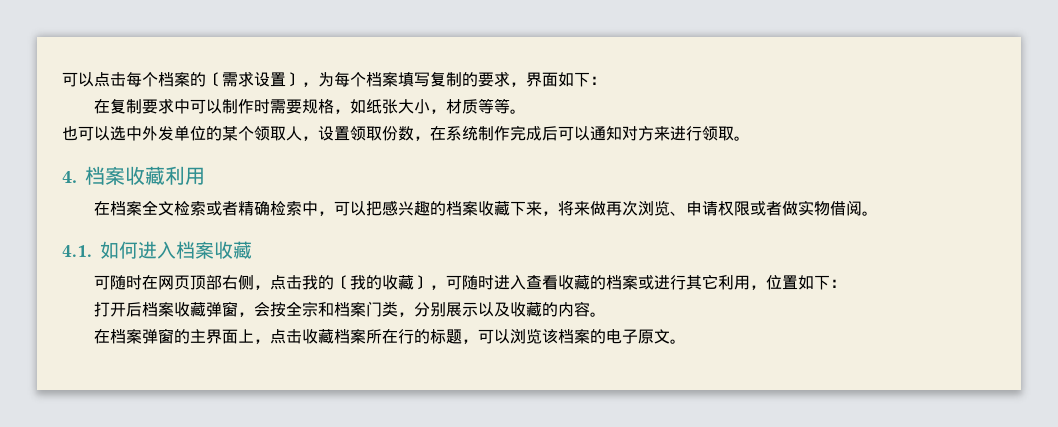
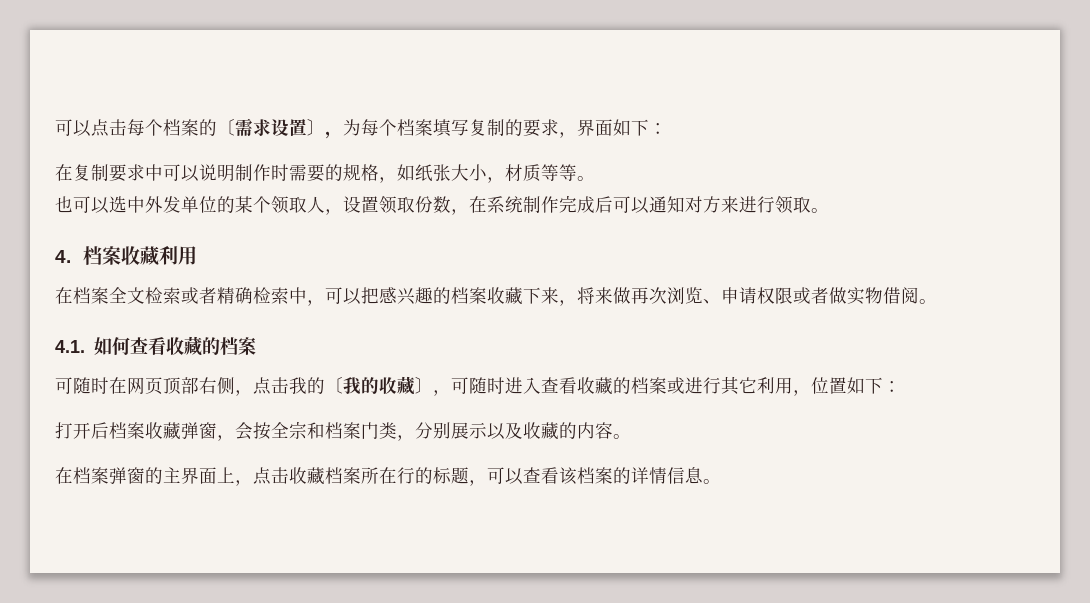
- 在复制要求中可以制作时需要规格，如纸张大小，材质等等。
+ 在复制要求中可以说明制作时需要的规格，如纸张大小，材质等等。
- 4.1.如何进入档案收藏
+ 4.1.如何查看收藏的档案
- 在档案弹窗的主界面上，点击收藏档案所在行的标题，可以浏览该档案的电子原文。
+ 在档案弹窗的主界面上，点击收藏档案所在行的标题，可以查看该档案的详情信息。

